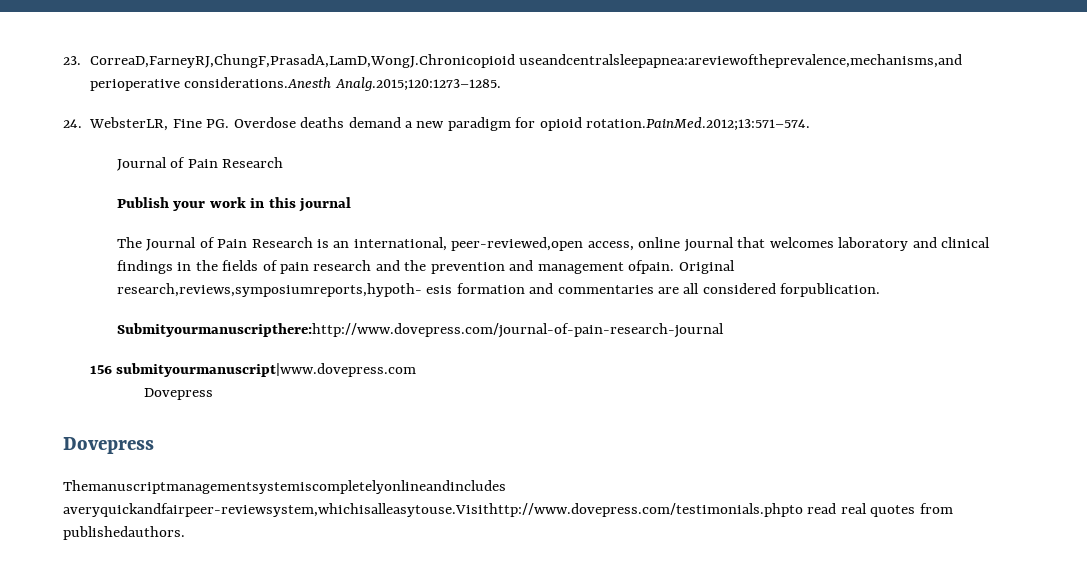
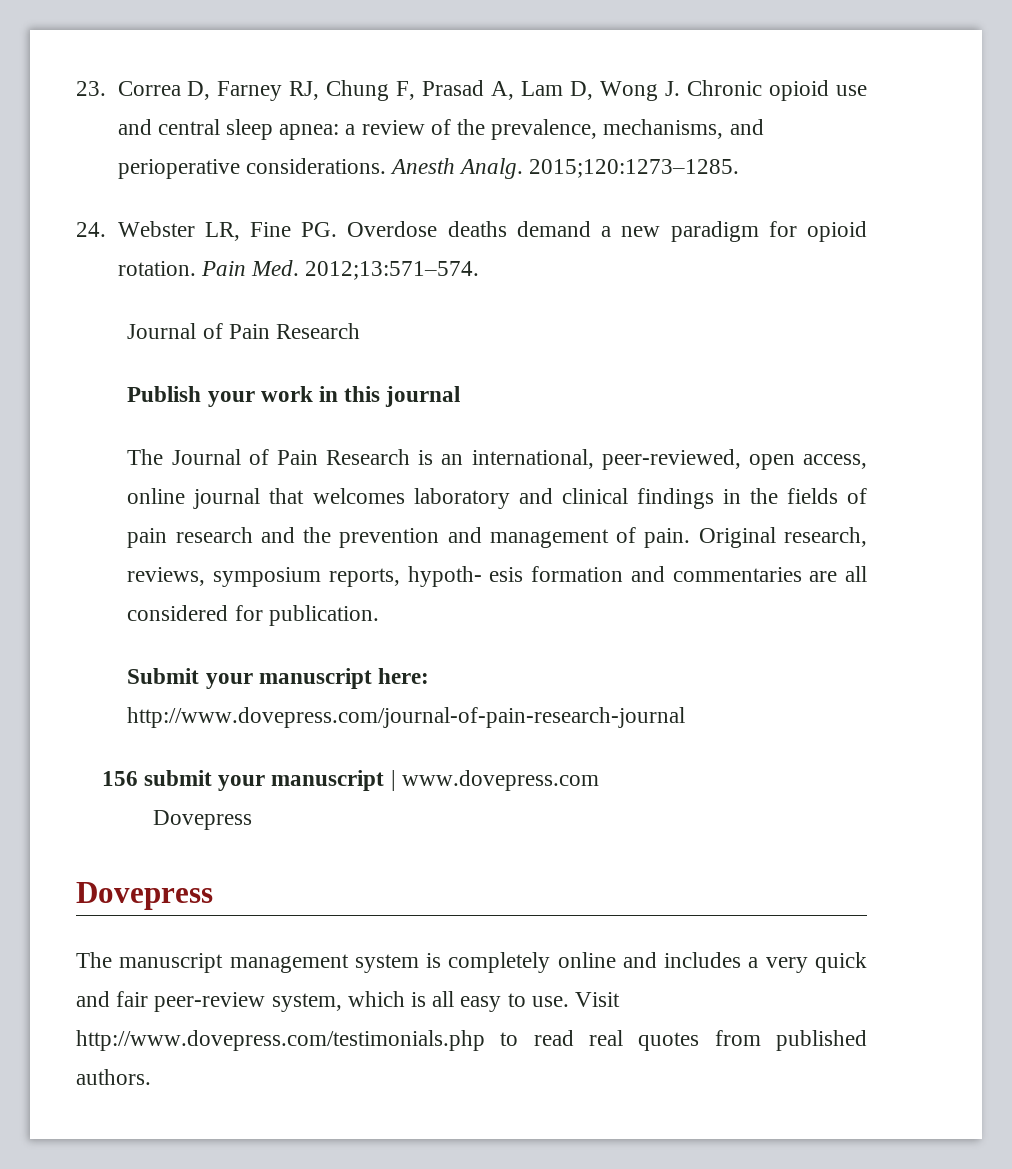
- 23. CorreaD,FarneyRJ,ChungF,PrasadA,LamD,WongJ.Chronicopioid useandcentralsleepapnea:areviewoftheprevalence,mechanisms,and perioperative considerations.Anesth Analg.2015;120:1273–1285.
+ 23. Correa D, Farney RJ, Chung F, Prasad A, Lam D, Wong J. Chronic opioid use and central sleep apnea: a review of the prevalence, mechanisms, and perioperative considerations. Anesth Analg. 2015;120:1273–1285.
- 24. WebsterLR, Fine PG. Overdose deaths demand a new paradigm for opioid rotation.PainMed.2012;13:571–574.
+ 24. Webster LR, Fine PG. Overdose deaths demand a new paradigm for opioid rotation. Pain Med. 2012;13:571–574.
- The Journal of Pain Research is an international, peer-reviewed,open access, online journal that welcomes laboratory and clinical findings in the fields of pain research and the prevention and management ofpain. Original research,reviews,symposiumreports,hypoth- esis formation and commentaries are all considered forpublication.
- Submityourmanuscripthere:http://www.dovepress.com/journal-of-pain-research-journal
- 156 submityourmanuscript|www.dovepress.com
+ The Journal of Pain Research is an international, peer-reviewed, open access, online journal that welcomes laboratory and clinical findings in the fields of pain research and the prevention and management of pain. Original research, reviews, symposium reports, hypoth- esis formation and commentaries are all considered for publication.
+ Submit your manuscript here: http://www.dovepress.com/journal-of-pain-research-journal
+ 156 submit your manuscript | www.dovepress.com
  Dovepress
  Dovepress
- Themanuscriptmanagementsystemiscompletelyonlineandincludes averyquickandfairpeer-reviewsystem,whichisalleasytouse.Visithttp://www.dovepress.com/testimonials.phpto read real quotes from publishedauthors.
+ The manuscript management system is completely online and includes a very quick and fair peer-review system, which is all easy to use. Visit http://www.dovepress.com/testimonials.php to read real quotes from published authors.

